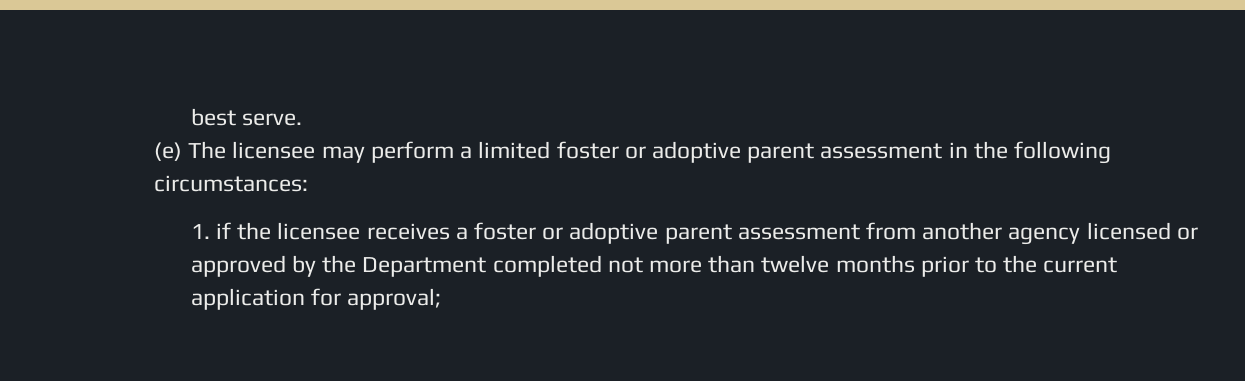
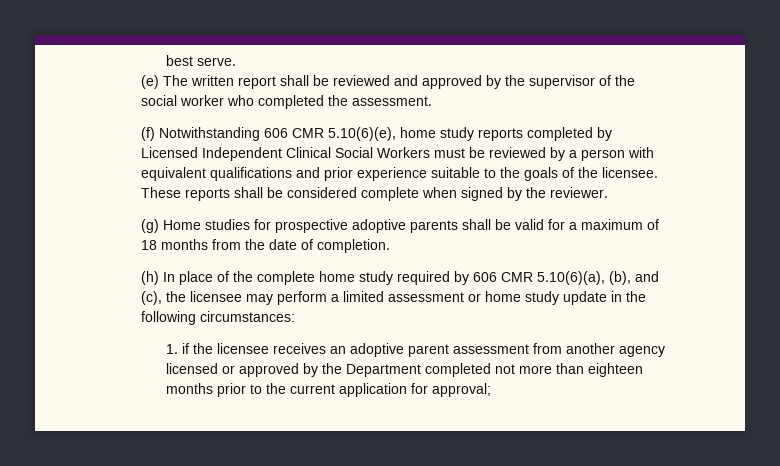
- (e) The licensee may perform a limited foster or adoptive parent assessment in the following circumstances:
+ (e) The written report shall be reviewed and approved by the supervisor of the social worker who completed the assessment.
+ (f) Notwithstanding 606 CMR 5.10(6)(e), home study reports completed by Licensed Independent Clinical Social Workers must be reviewed by a person with equivalent qualifications and prior experience suitable to the goals of the licensee. These reports shall be considered complete when signed by the reviewer.
+ (g) Home studies for prospective adoptive parents shall be valid for a maximum of 18 months from the date of completion.
+ (h) In place of the complete home study required by 606 CMR 5.10(6)(a), (b), and (c), the licensee may perform a limited assessment or home study update in the following circumstances:
- 1. if the licensee receives a foster or adoptive parent assessment from another agency licensed or approved by the Department completed not more than twelve months prior to the current application for approval;
+ 1. if the licensee receives an adoptive parent assessment from another agency licensed or approved by the Department completed not more than eighteen months prior to the current application for approval;

